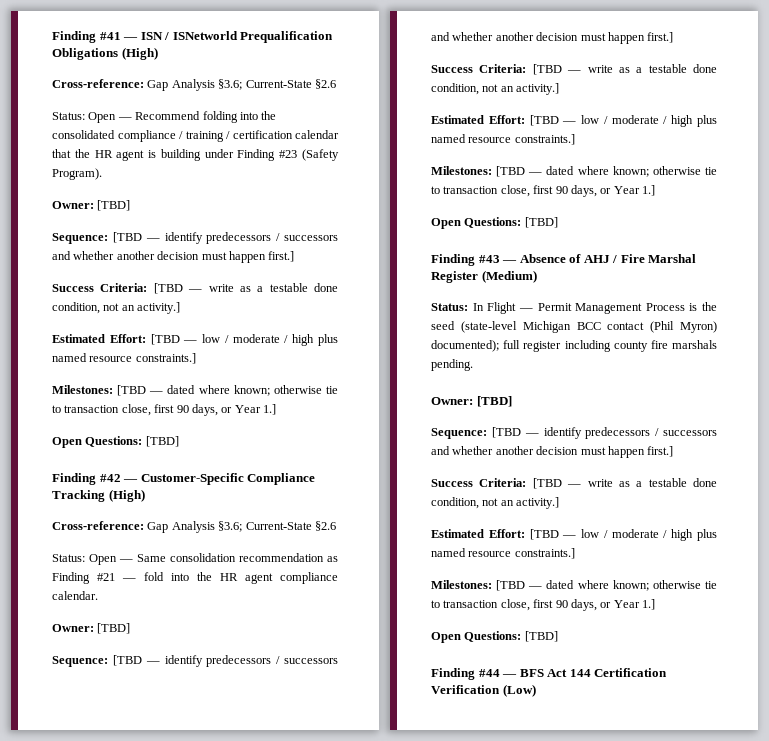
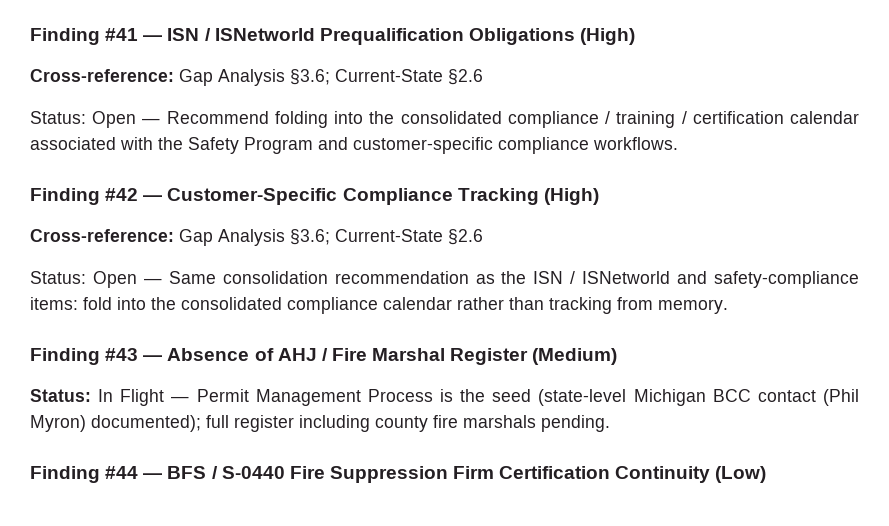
- Status: Open — Recommend folding into the consolidated compliance / training / certification calendar that the HR agent is building under Finding #23 (Safety Program).
- Owner: [TBD]
- Sequence: [TBD — identify predecessors / successors and whether another decision must happen first.]
- Success Criteria: [TBD — write as a testable done condition, not an activity.]
- Estimated Effort: [TBD — low / moderate / high plus named resource constraints.]
- Milestones: [TBD — dated where known; otherwise tie to transaction close, first 90 days, or Year 1.]
- Open Questions: [TBD]
+ Status: Open — Recommend folding into the consolidated compliance / training / certification calendar associated with the Safety Program and customer-specific compliance workflows.
- Status: Open — Same consolidation recommendation as Finding #21 — fold into the HR agent compliance calendar.
- Owner: [TBD]
- Sequence: [TBD — identify predecessors / successors and whether another decision must happen first.]
- Success Criteria: [TBD — write as a testable done condition, not an activity.]
- Estimated Effort: [TBD — low / moderate / high plus named resource constraints.]
- Milestones: [TBD — dated where known; otherwise tie to transaction close, first 90 days, or Year 1.]
- Open Questions: [TBD]
+ Status: Open — Same consolidation recommendation as the ISN / ISNetworld and safety-compliance items: fold into the consolidated compliance calendar rather than tracking from memory.
  Status: In Flight — Permit Management Process is the seed (state-level Michigan BCC contact (Phil Myron) documented); full register including county fire marshals pending.
- Owner: [TBD]
- Sequence: [TBD — identify predecessors / successors and whether another decision must happen first.]
- Success Criteria: [TBD — write as a testable done condition, not an activity.]
- Estimated Effort: [TBD — low / moderate / high plus named resource constraints.]
- Milestones: [TBD — dated where known; otherwise tie to transaction close, first 90 days, or Year 1.]
- Open Questions: [TBD]
- Finding #44 — BFS Act 144 Certification Verification (Low)
+ Finding #44 — BFS / S-0440 Fire Suppression Firm Certification Continuity (Low)

